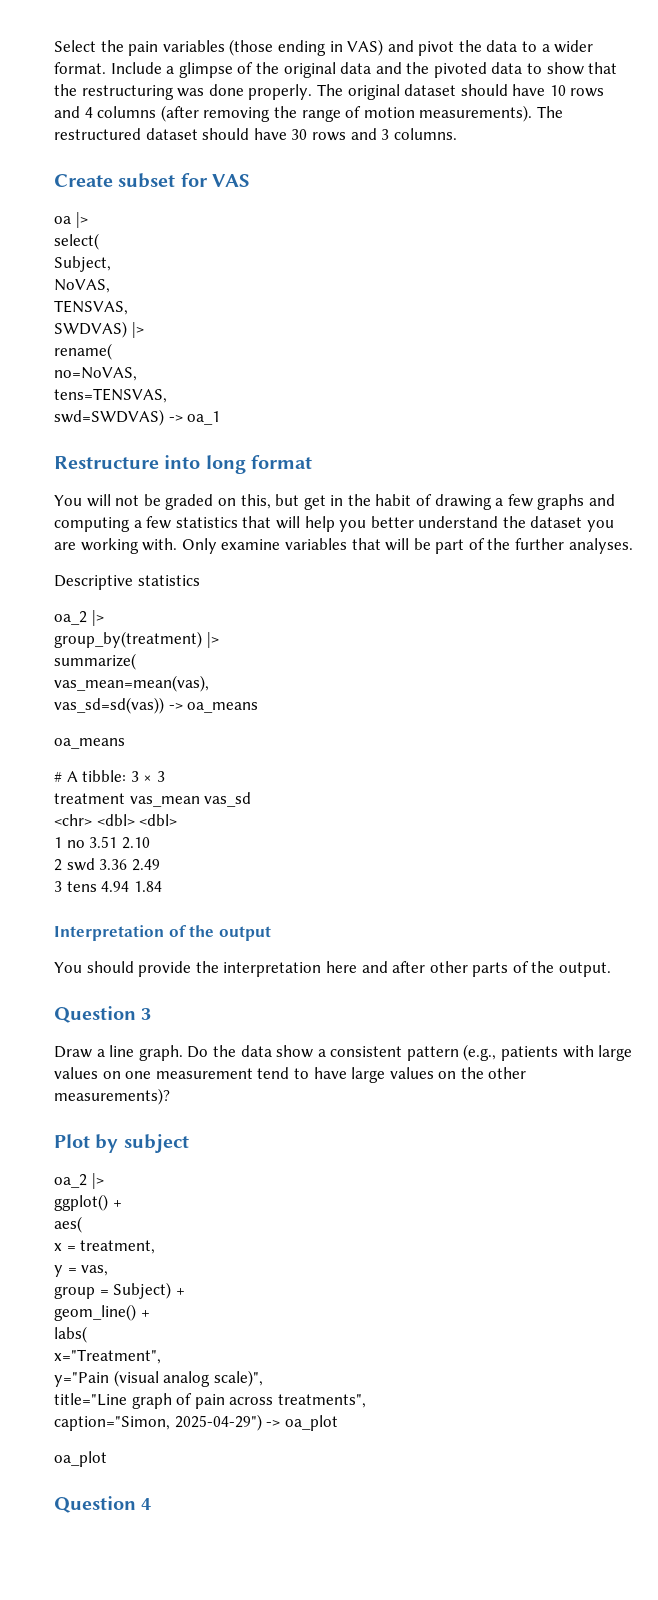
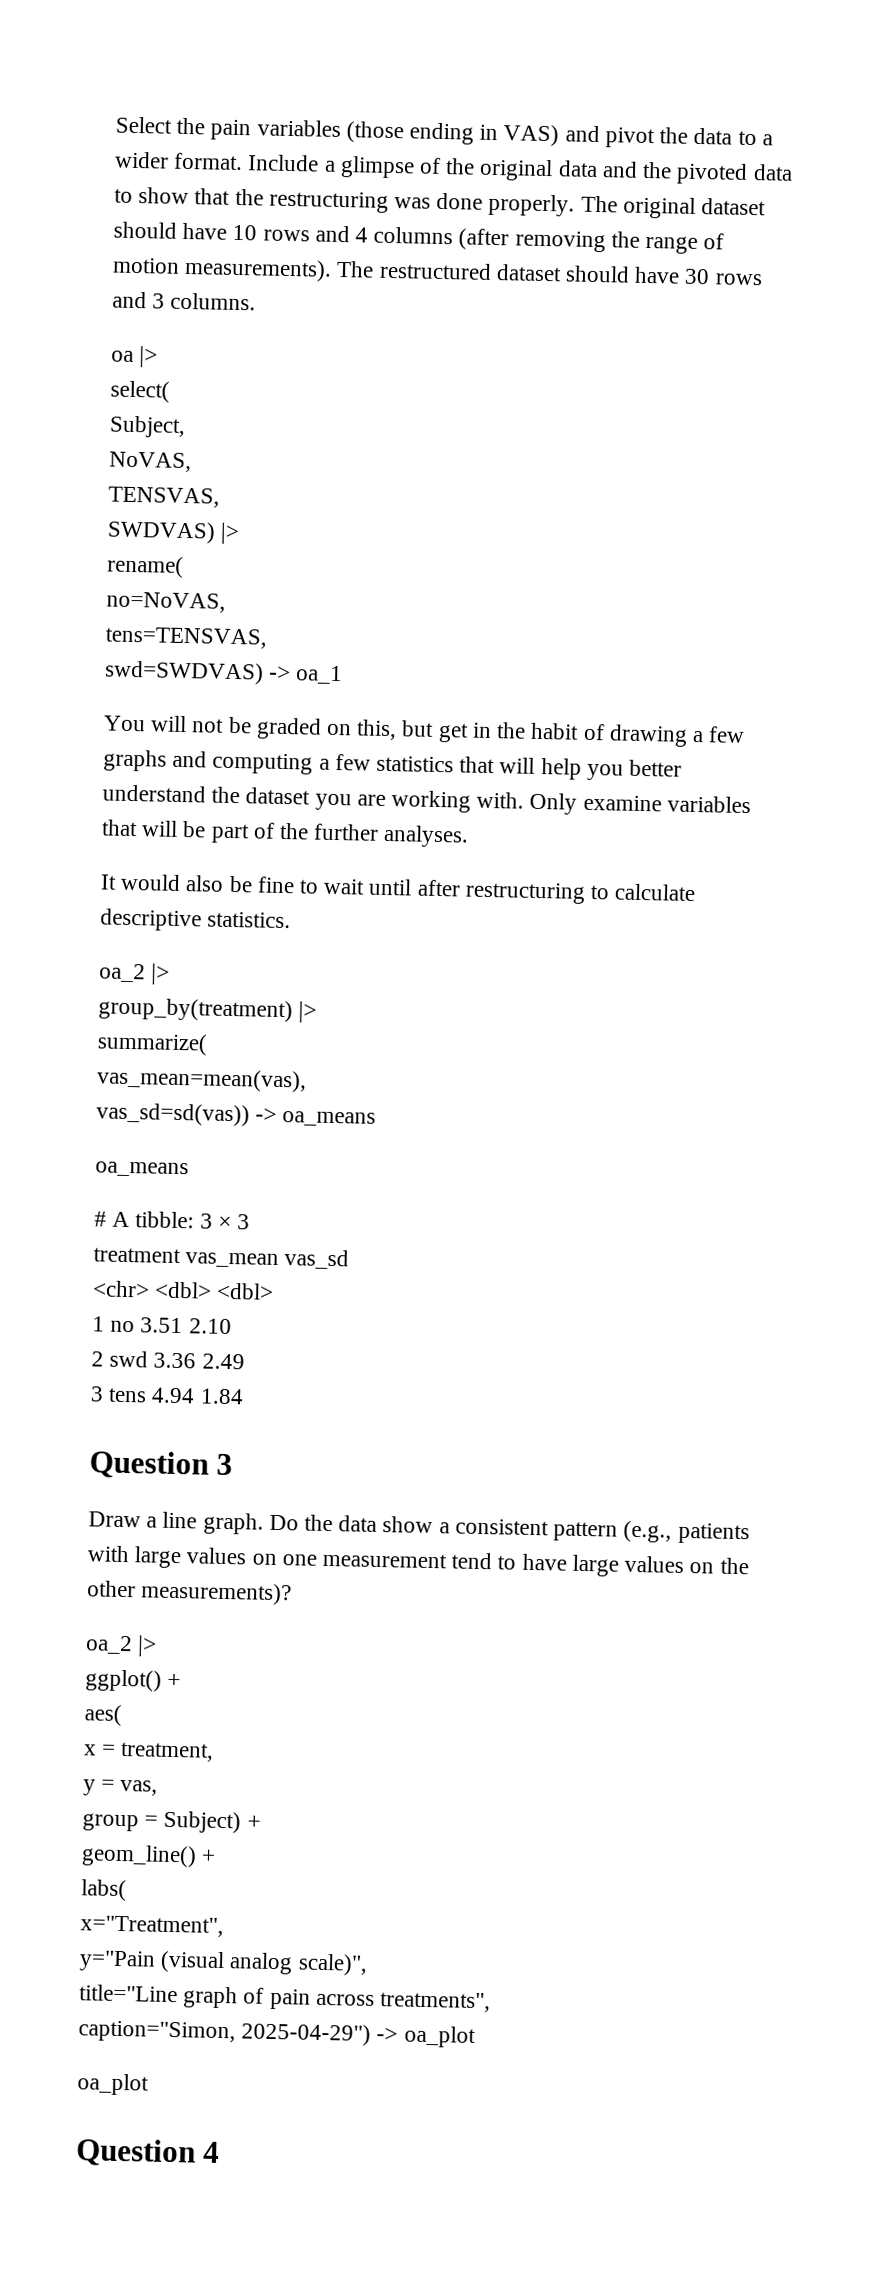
- Create subset for VAS
- Restructure into long format
- Descriptive statistics
+ It would also be fine to wait until after restructuring to calculate descriptive statistics.
- Interpretation of the output
- You should provide the interpretation here and after other parts of the output.
- Plot by subject

